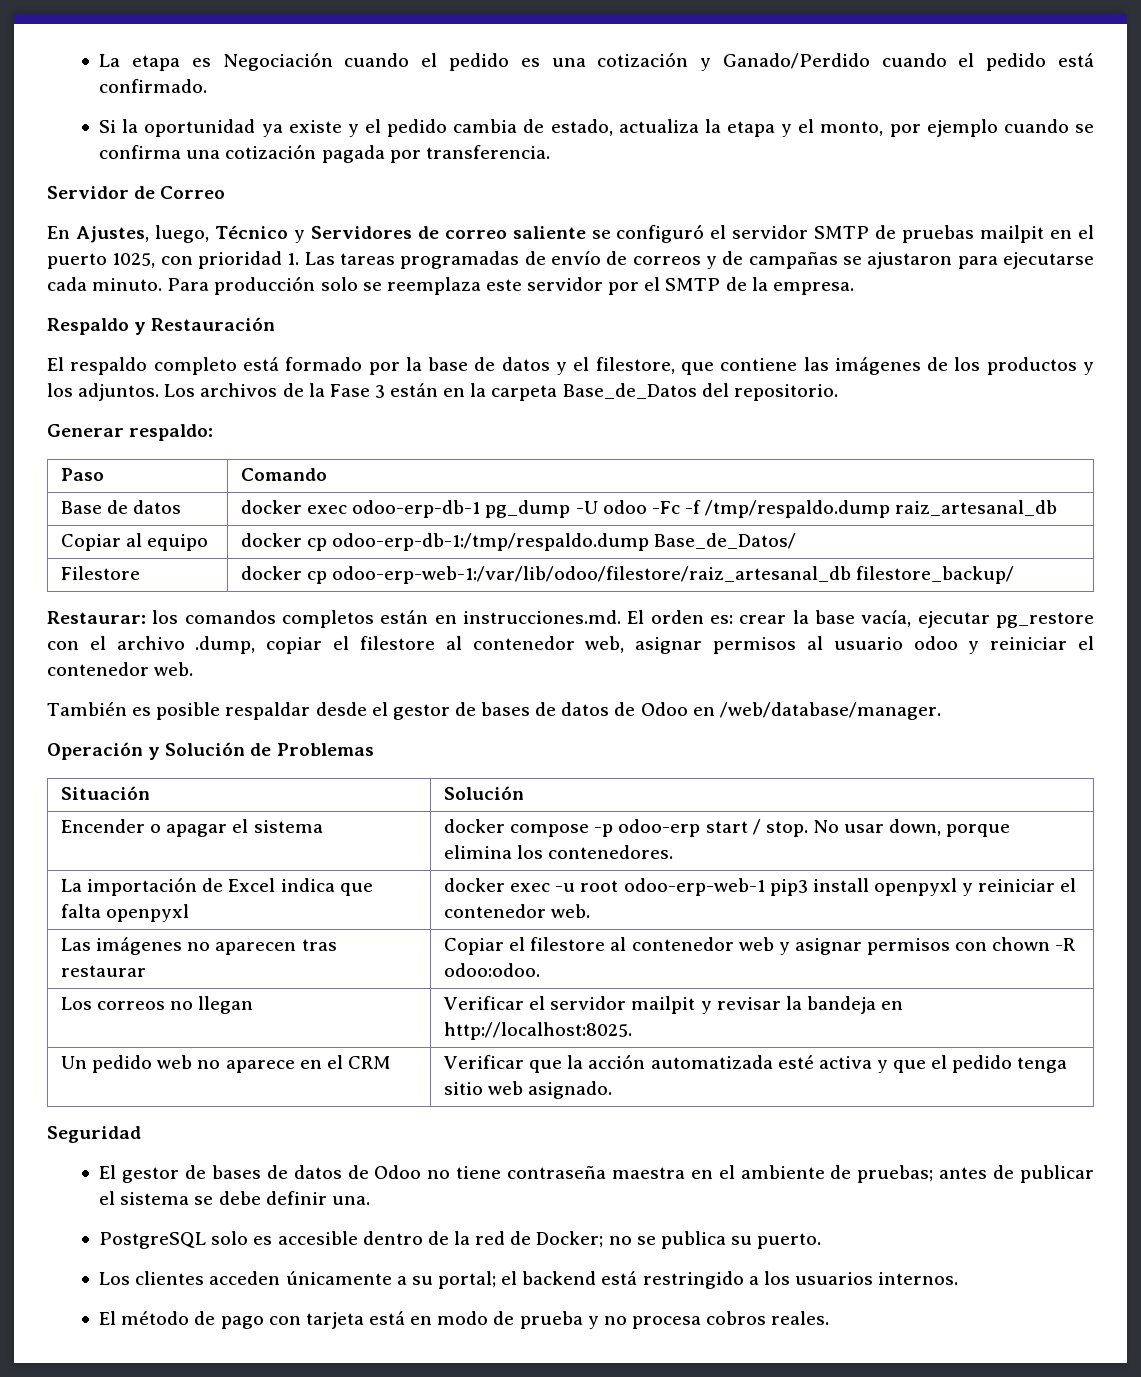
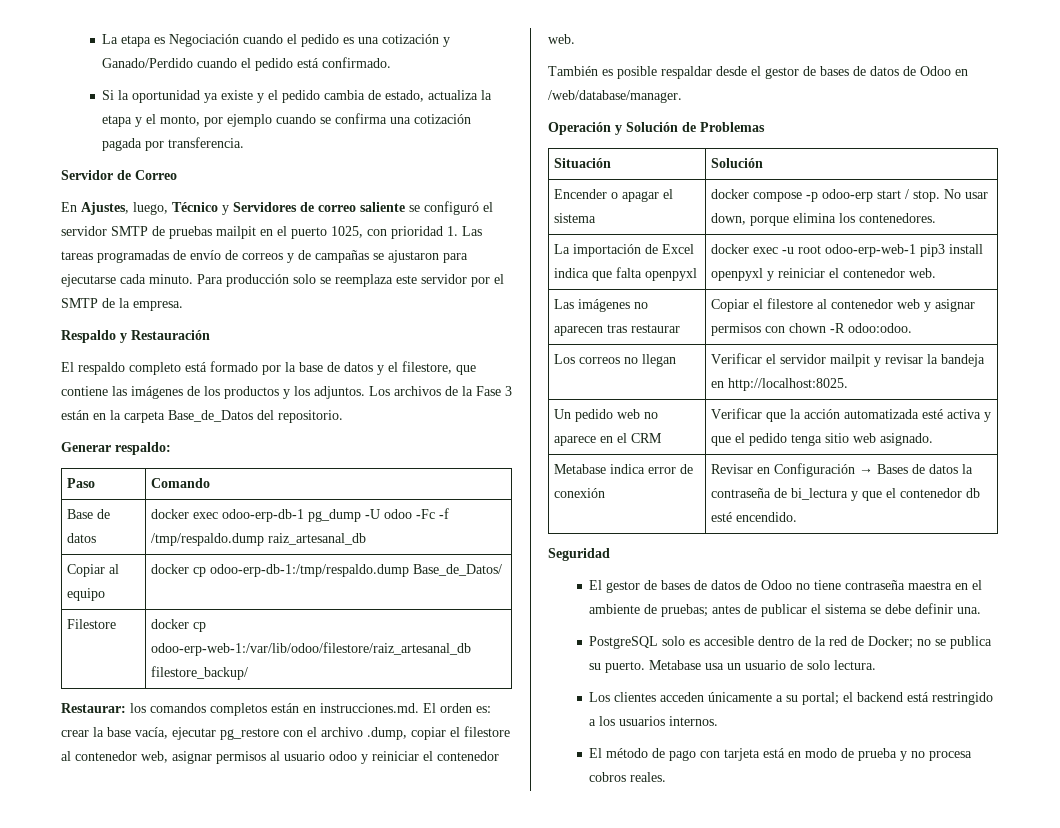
+ Metabase indica error de conexión | Revisar en Configuración → Bases de datos la contraseña de bi_lectura y que el contenedor db esté encendido.
+ Metabase usa un usuario de solo lectura.

